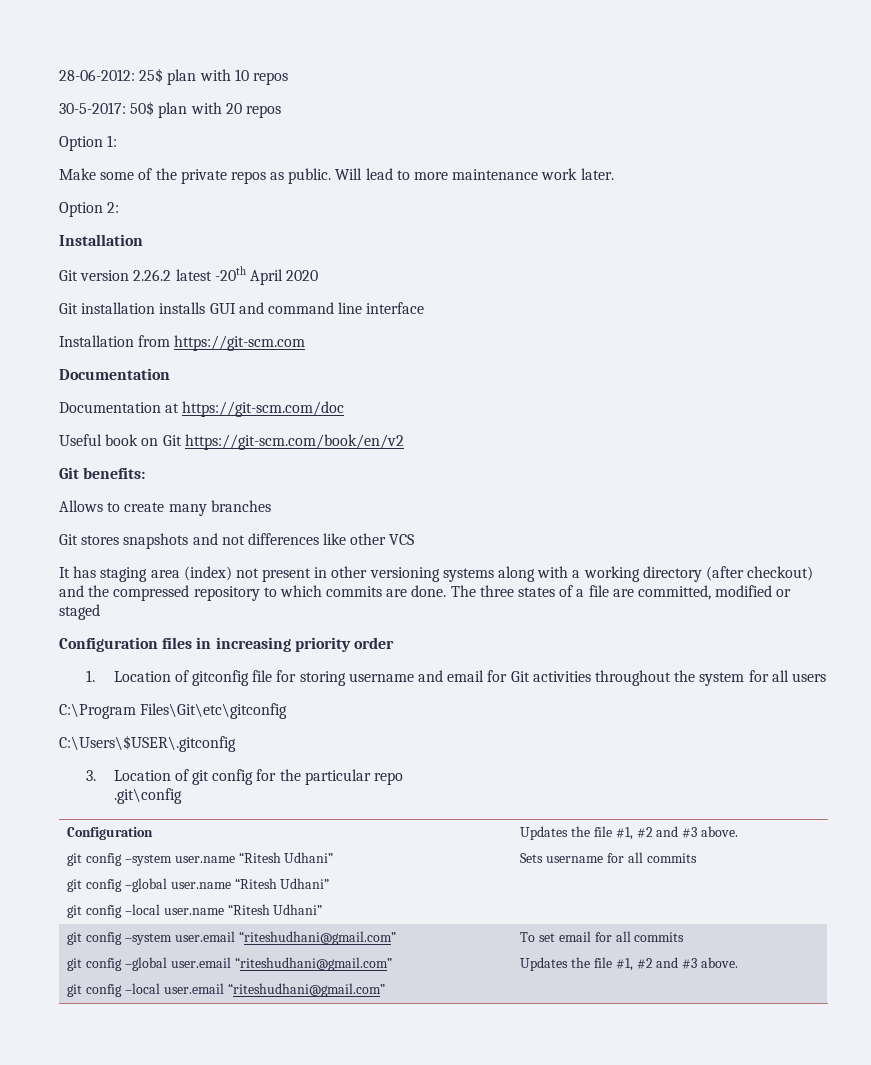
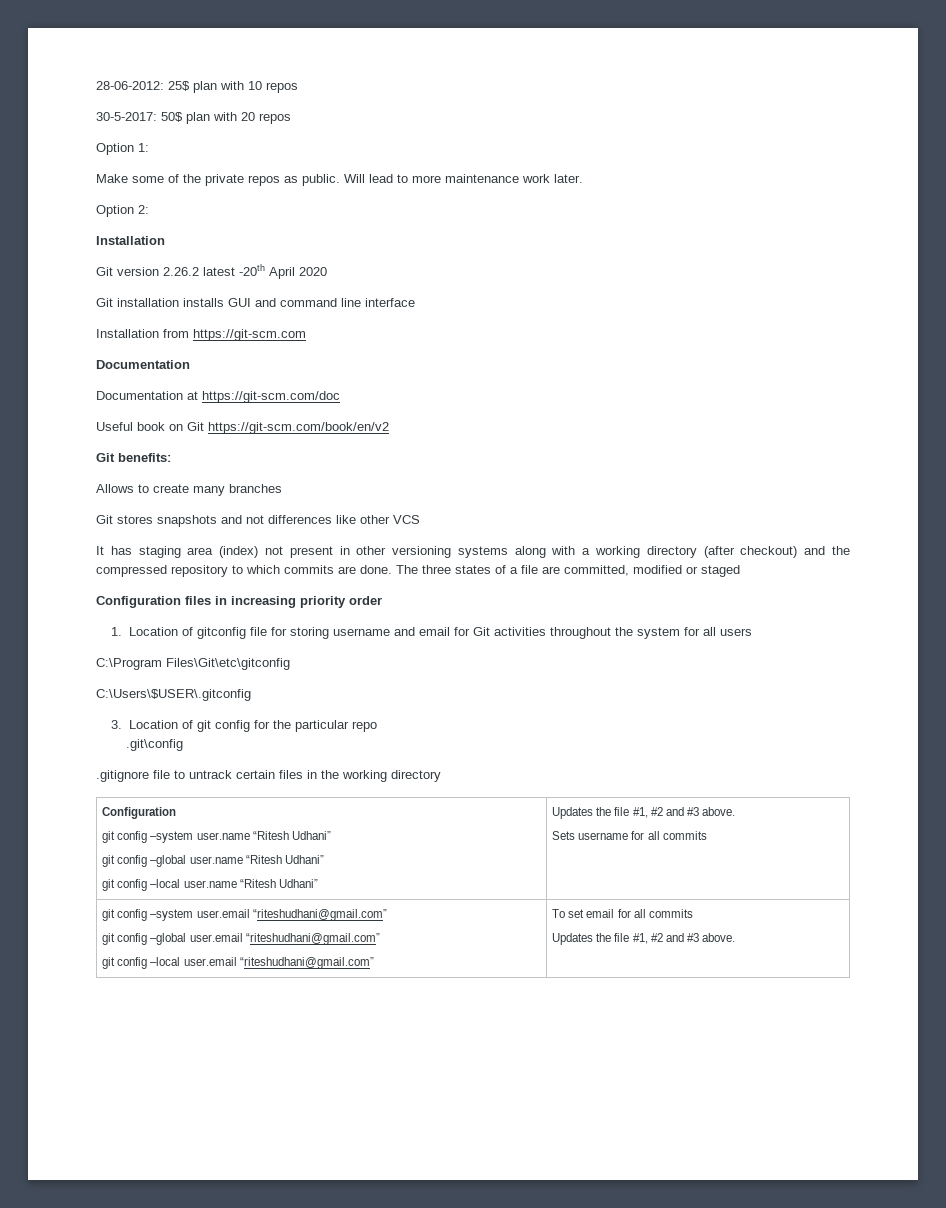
+ .gitignore file to untrack certain files in the working directory

